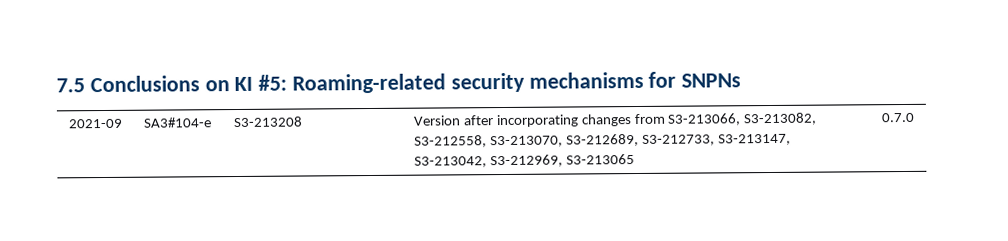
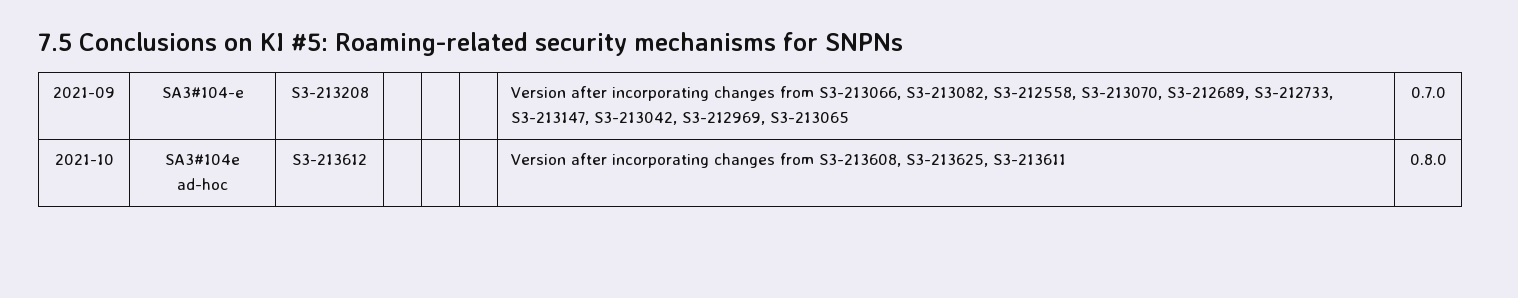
+ 2021-10 | SA3#104e ad-hoc | S3-213612 | | | | Version after incorporating changes from S3-213608, S3-213625, S3-213611 | 0.8.0

